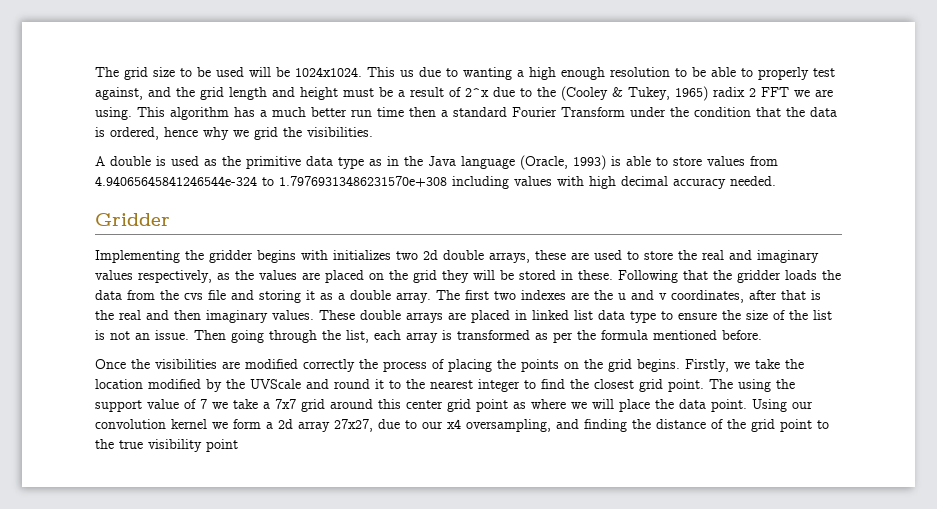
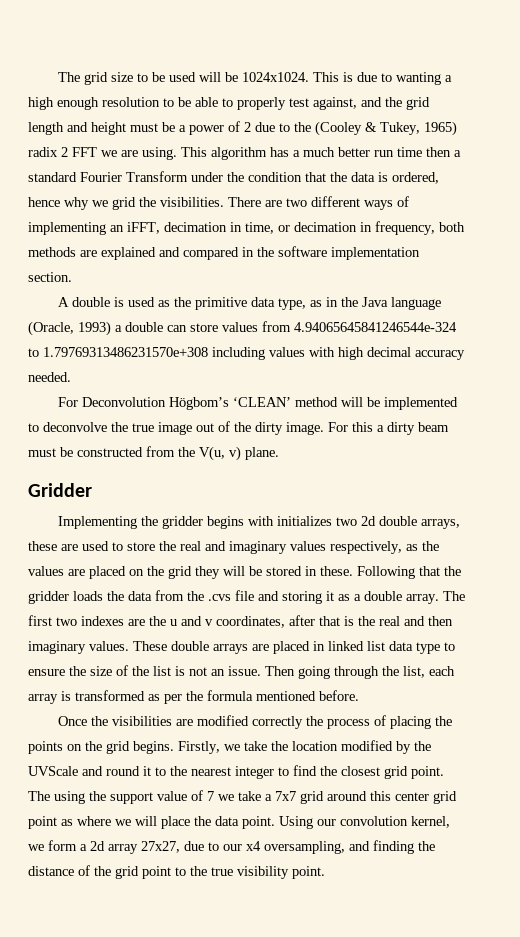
- This us due to wanting a high enough resolution to be able to properly test against, and the grid length and height must be a result of 2^x due to the (Cooley & Tukey, 1965) radix 2 FFT we are using.
+ This is due to wanting a high enough resolution to be able to properly test against, and the grid length and height must be a power of 2 due to the (Cooley & Tukey, 1965) radix 2 FFT we are using.
+ There are two different ways of implementing an iFFT, decimation in time, or decimation in frequency, both methods are explained and compared in the software implementation section.
- A double is used as the primitive data type as in the Java language (Oracle, 1993) is able to store values from 4.94065645841246544e-324 to 1.79769313486231570e+308 including values with high decimal accuracy needed.
+ A double is used as the primitive data type, as in the Java language (Oracle, 1993) a double can store values from 4.94065645841246544e-324 to 1.79769313486231570e+308 including values with high decimal accuracy needed.
+ For Deconvolution Högbom’s ‘CLEAN’ method will be implemented to deconvolve the true image out of the dirty image. For this a dirty beam must be constructed from the V(u, v) plane.
- Following that the gridder loads the data from the cvs file and storing it as a double array.
+ Following that the gridder loads the data from the .cvs file and storing it as a double array.
- Using our convolution kernel we form a 2d array 27x27, due to our x4 oversampling, and finding the distance of the grid point to the true visibility point
+ Using our convolution kernel, we form a 2d array 27x27, due to our x4 oversampling, and finding the distance of the grid point to the true visibility point.

